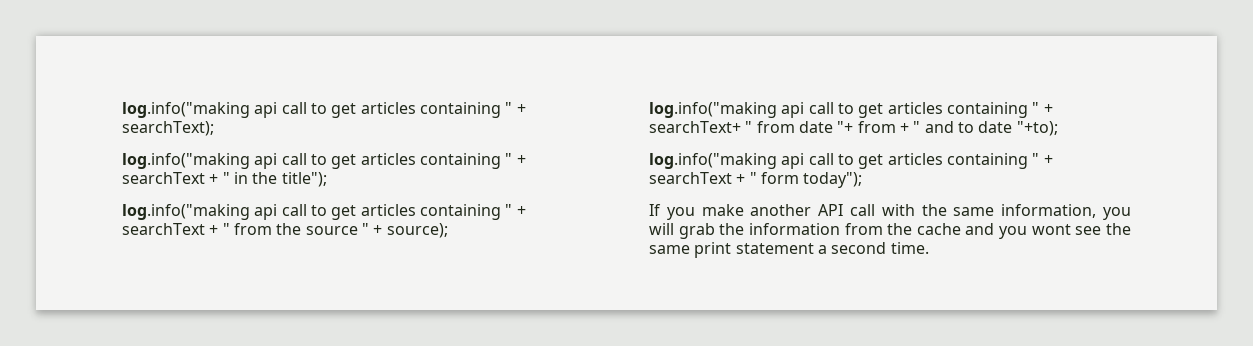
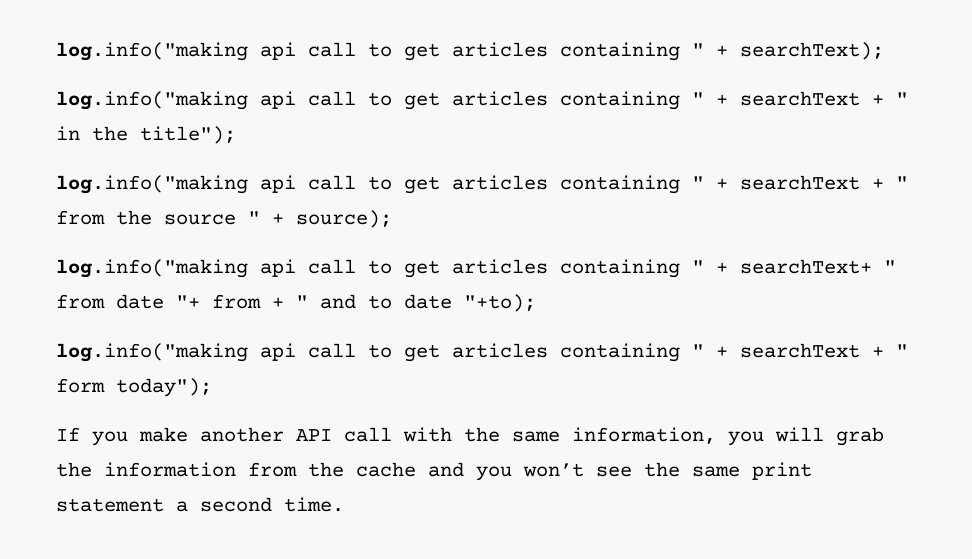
- If you make another API call with the same information, you will grab the information from the cache and you wont see the same print statement a second time.
+ If you make another API call with the same information, you will grab the information from the cache and you won’t see the same print statement a second time.

